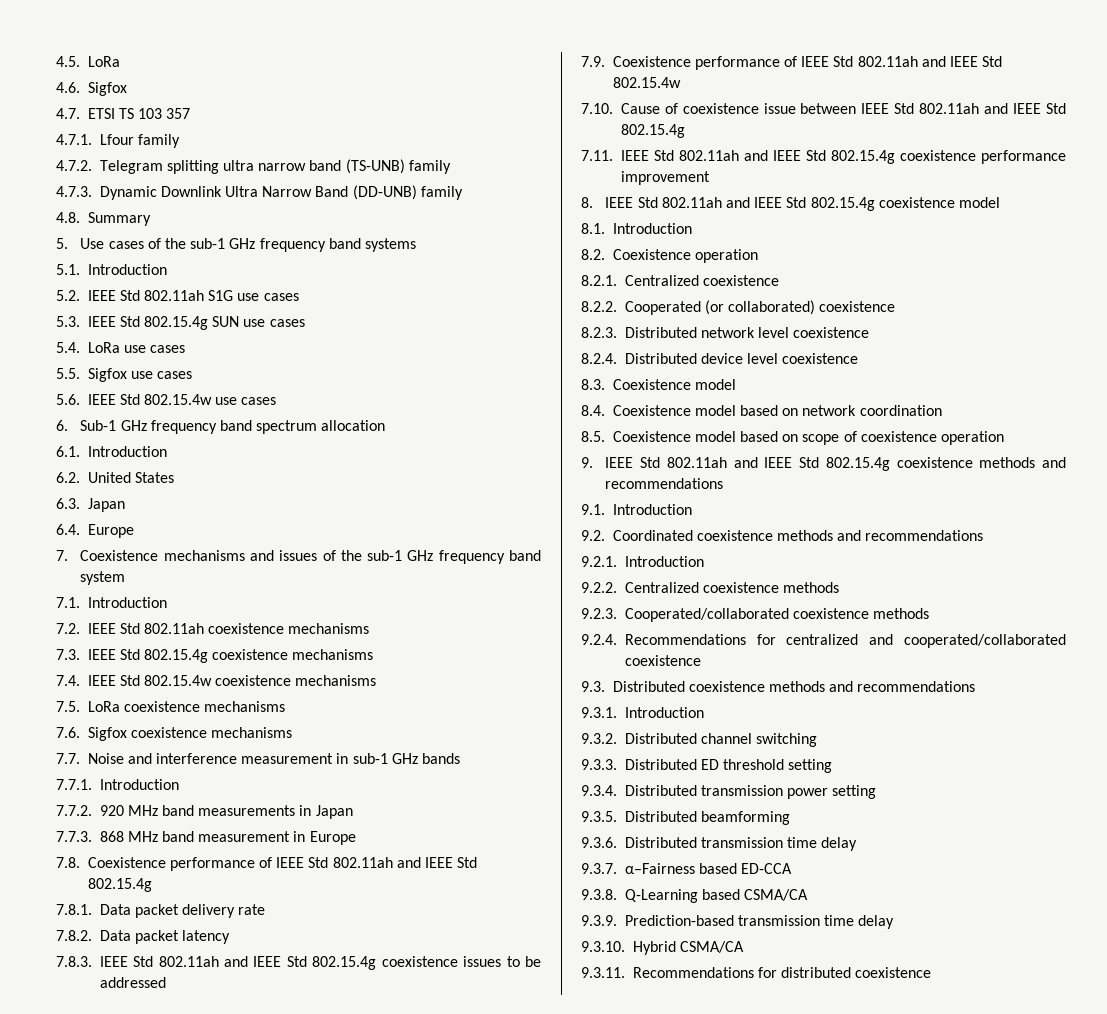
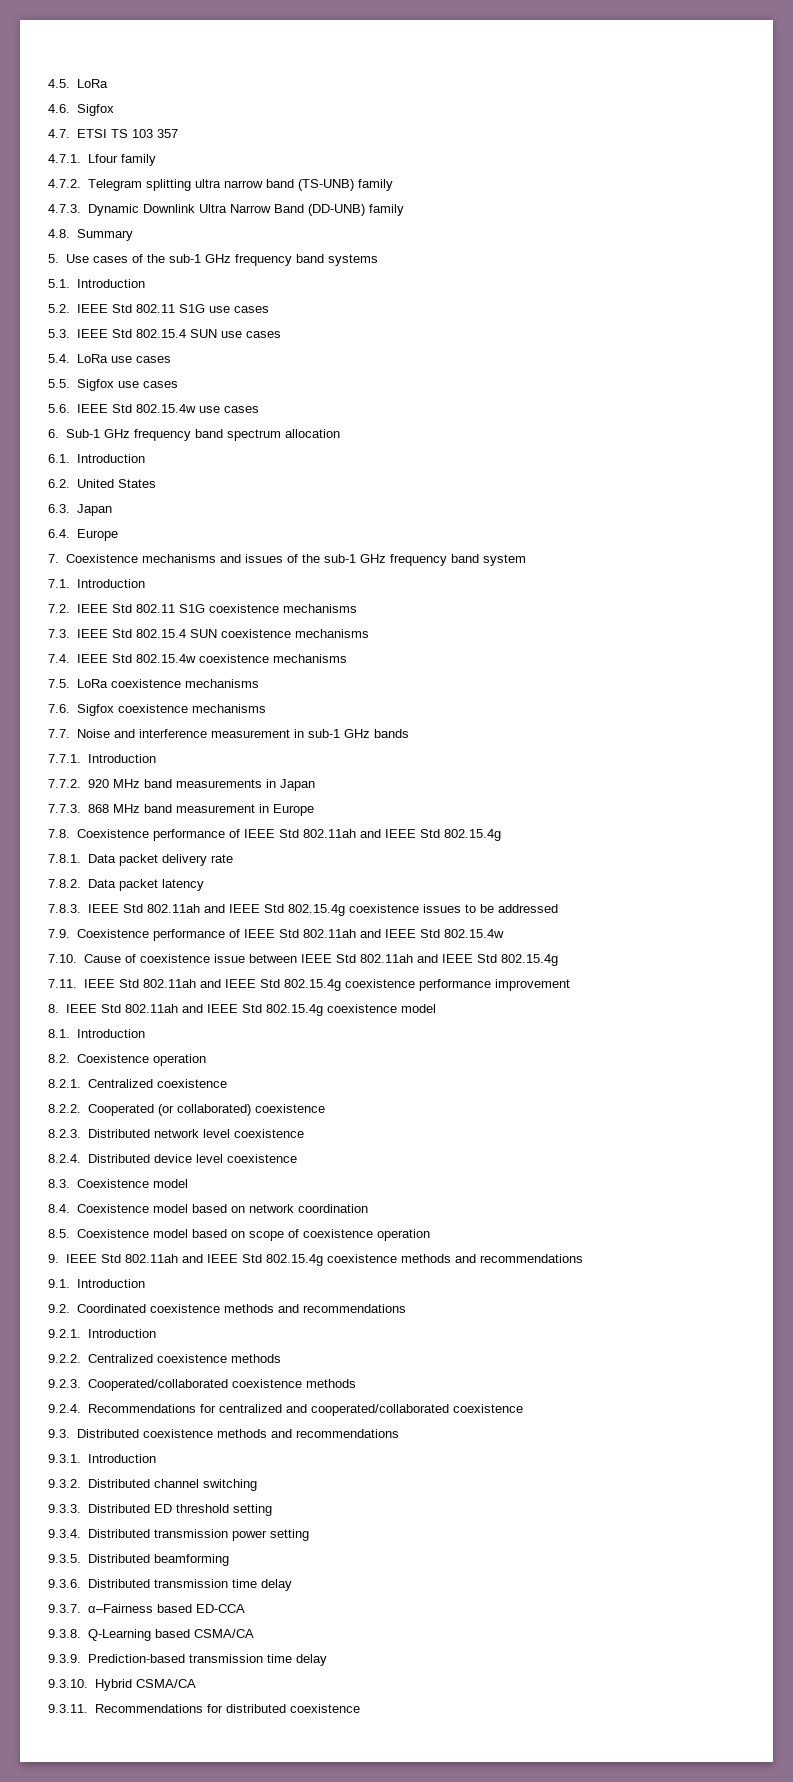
- 5.2. IEEE Std 802.11ah S1G use cases
+ 5.2. IEEE Std 802.11 S1G use cases
- 5.3. IEEE Std 802.15.4g SUN use cases
+ 5.3. IEEE Std 802.15.4 SUN use cases
- 7.2. IEEE Std 802.11ah coexistence mechanisms
+ 7.2. IEEE Std 802.11 S1G coexistence mechanisms
- 7.3. IEEE Std 802.15.4g coexistence mechanisms
+ 7.3. IEEE Std 802.15.4 SUN coexistence mechanisms

